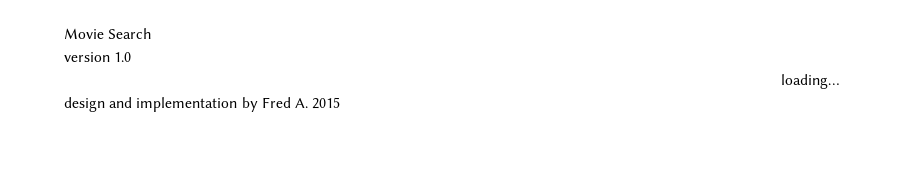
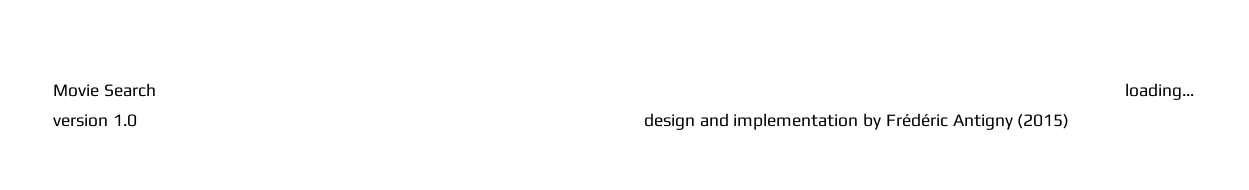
- design and implementation by Fred A. 2015
+ design and implementation by Frédéric Antigny (2015)

